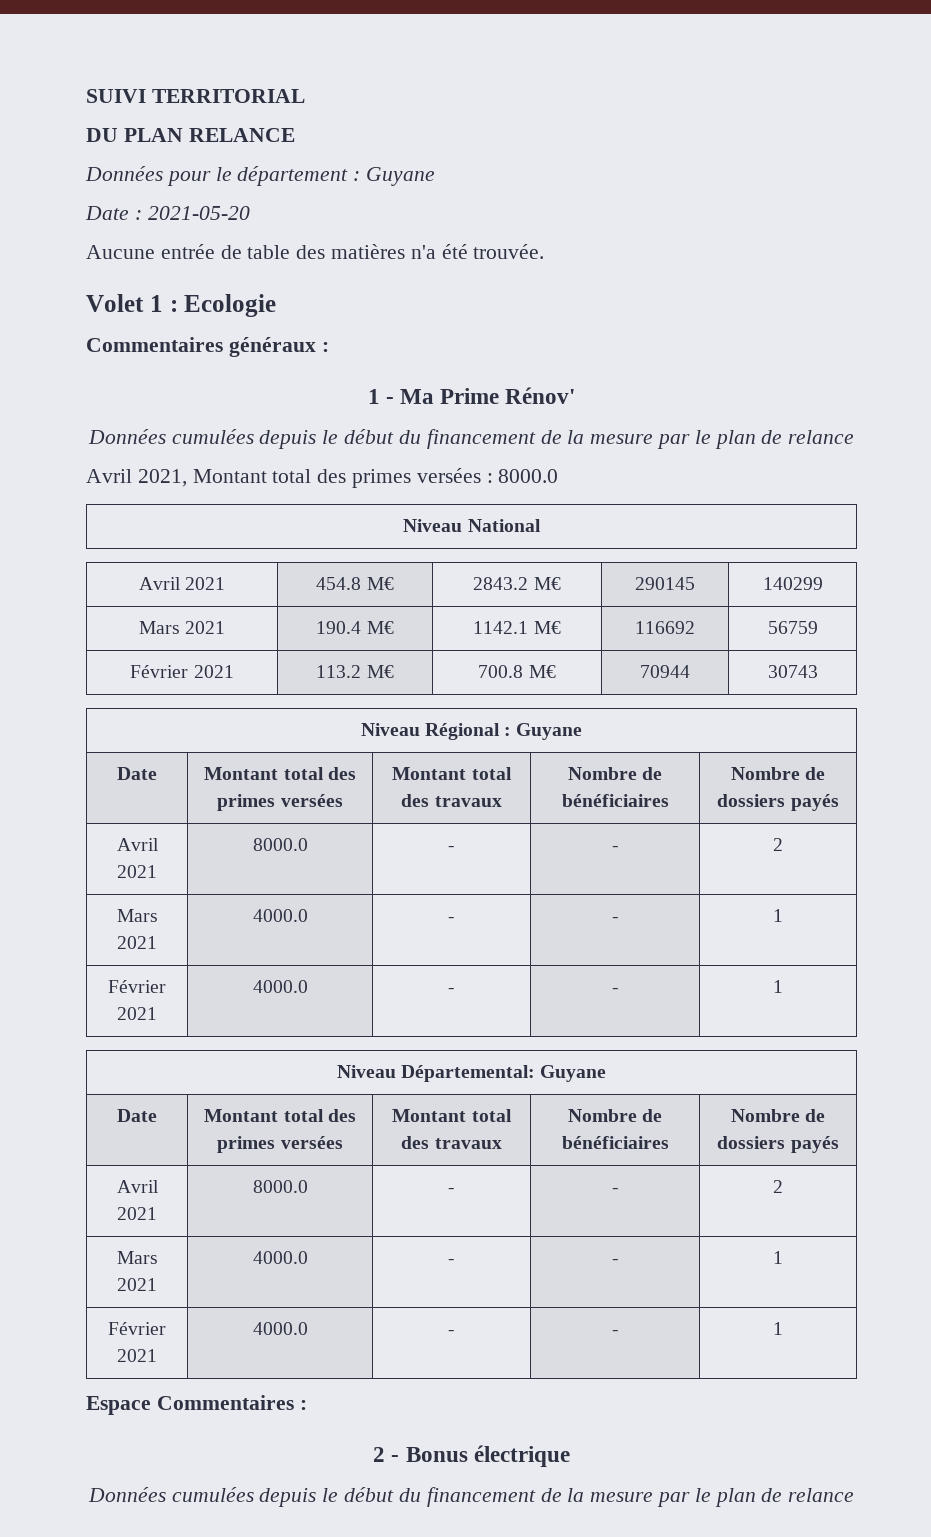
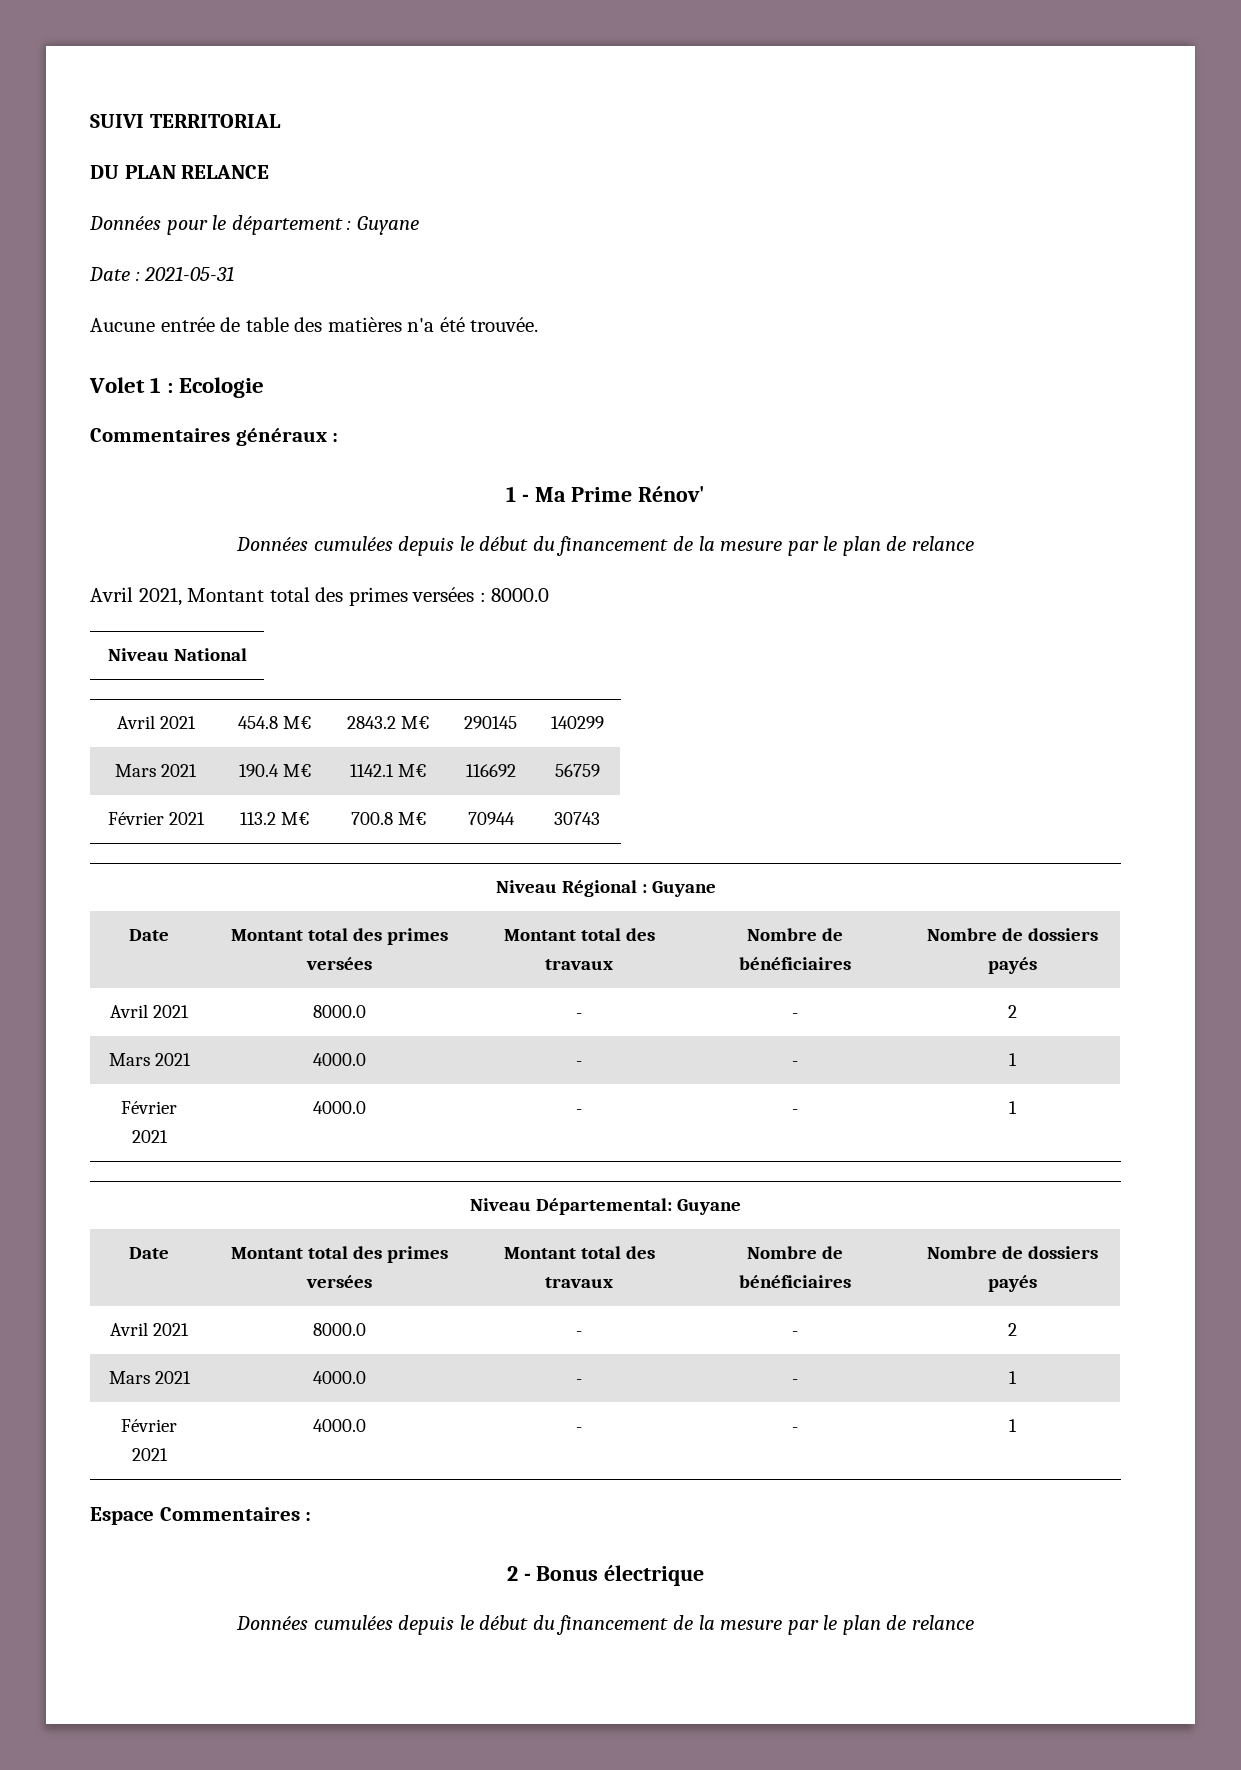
- Date : 2021-05-20
+ Date : 2021-05-31

